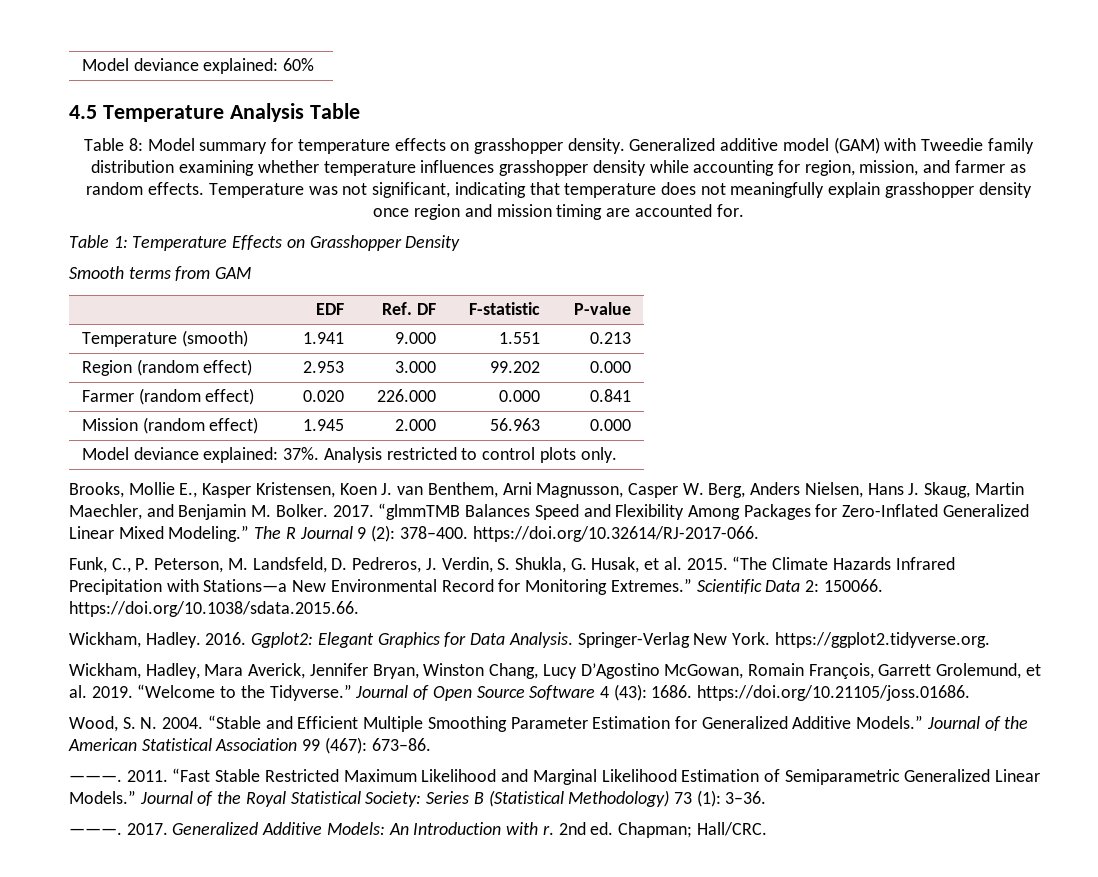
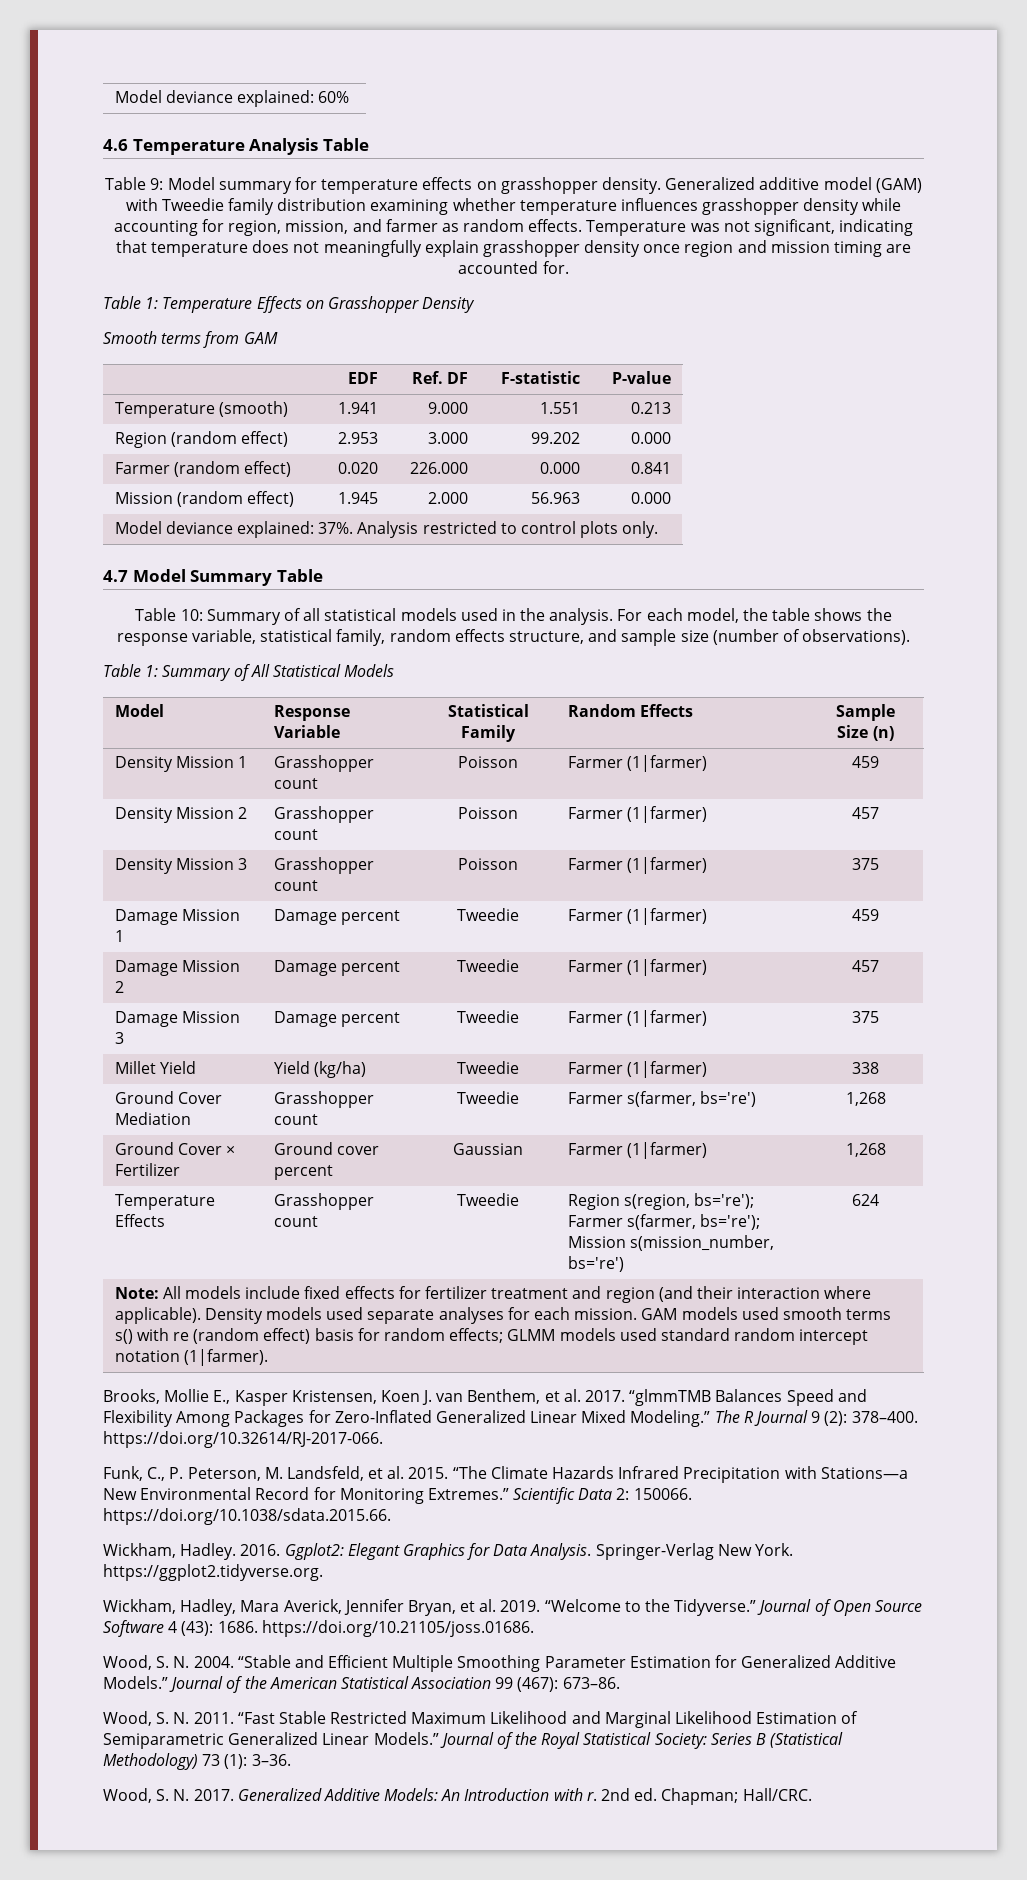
- 4.5 Temperature Analysis Table
+ 4.6 Temperature Analysis Table
- Table 8: Model summary for temperature effects on grasshopper density.
+ Table 9: Model summary for temperature effects on grasshopper density.
+ 4.7 Model Summary Table
+ Table 10: Summary of all statistical models used in the analysis. For each model, the table shows the response variable, statistical family, random effects structure, and sample size (number of observations).
+ Table 1: Summary of All Statistical Models
+ Model | Response Variable | Statistical Family | Random Effects | Sample Size (n)
+ Density Mission 1 | Grasshopper count | Poisson | Farmer (1|farmer) | 459
+ Density Mission 2 | Grasshopper count | Poisson | Farmer (1|farmer) | 457
+ Density Mission 3 | Grasshopper count | Poisson | Farmer (1|farmer) | 375
+ Damage Mission 1 | Damage percent | Tweedie | Farmer (1|farmer) | 459
+ Damage Mission 2 | Damage percent | Tweedie | Farmer (1|farmer) | 457
+ Damage Mission 3 | Damage percent | Tweedie | Farmer (1|farmer) | 375
+ Millet Yield | Yield (kg/ha) | Tweedie | Farmer (1|farmer) | 338
+ Ground Cover Mediation | Grasshopper count | Tweedie | Farmer s(farmer, bs='re') | 1,268
+ Ground Cover × Fertilizer | Ground cover percent | Gaussian | Farmer (1|farmer) | 1,268
+ Temperature Effects | Grasshopper count | Tweedie | Region s(region, bs='re'); Farmer s(farmer, bs='re'); Mission s(mission_number, bs='re') | 624
+ Note: All models include fixed effects for fertilizer treatment and region (and their interaction where applicable). Density models used separate analyses for each mission. GAM models used smooth terms s() with re (random effect) basis for random effects; GLMM models used standard random intercept notation (1|farmer).
- Brooks, Mollie E., Kasper Kristensen, Koen J. van Benthem, Arni Magnusson, Casper W. Berg, Anders Nielsen, Hans J. Skaug, Martin Maechler, and Benjamin M. Bolker. 2017.
+ Brooks, Mollie E., Kasper Kristensen, Koen J. van Benthem, et al. 2017.
- Funk, C., P. Peterson, M. Landsfeld, D. Pedreros, J. Verdin, S. Shukla, G. Husak, et al. 2015.
+ Funk, C., P. Peterson, M. Landsfeld, et al. 2015.
- Wickham, Hadley, Mara Averick, Jennifer Bryan, Winston Chang, Lucy D’Agostino McGowan, Romain François, Garrett Grolemund, et al. 2019.
+ Wickham, Hadley, Mara Averick, Jennifer Bryan, et al. 2019.
- ———. 2011.
+ Wood, S. N. 2011.
- ———. 2017.
+ Wood, S. N. 2017.

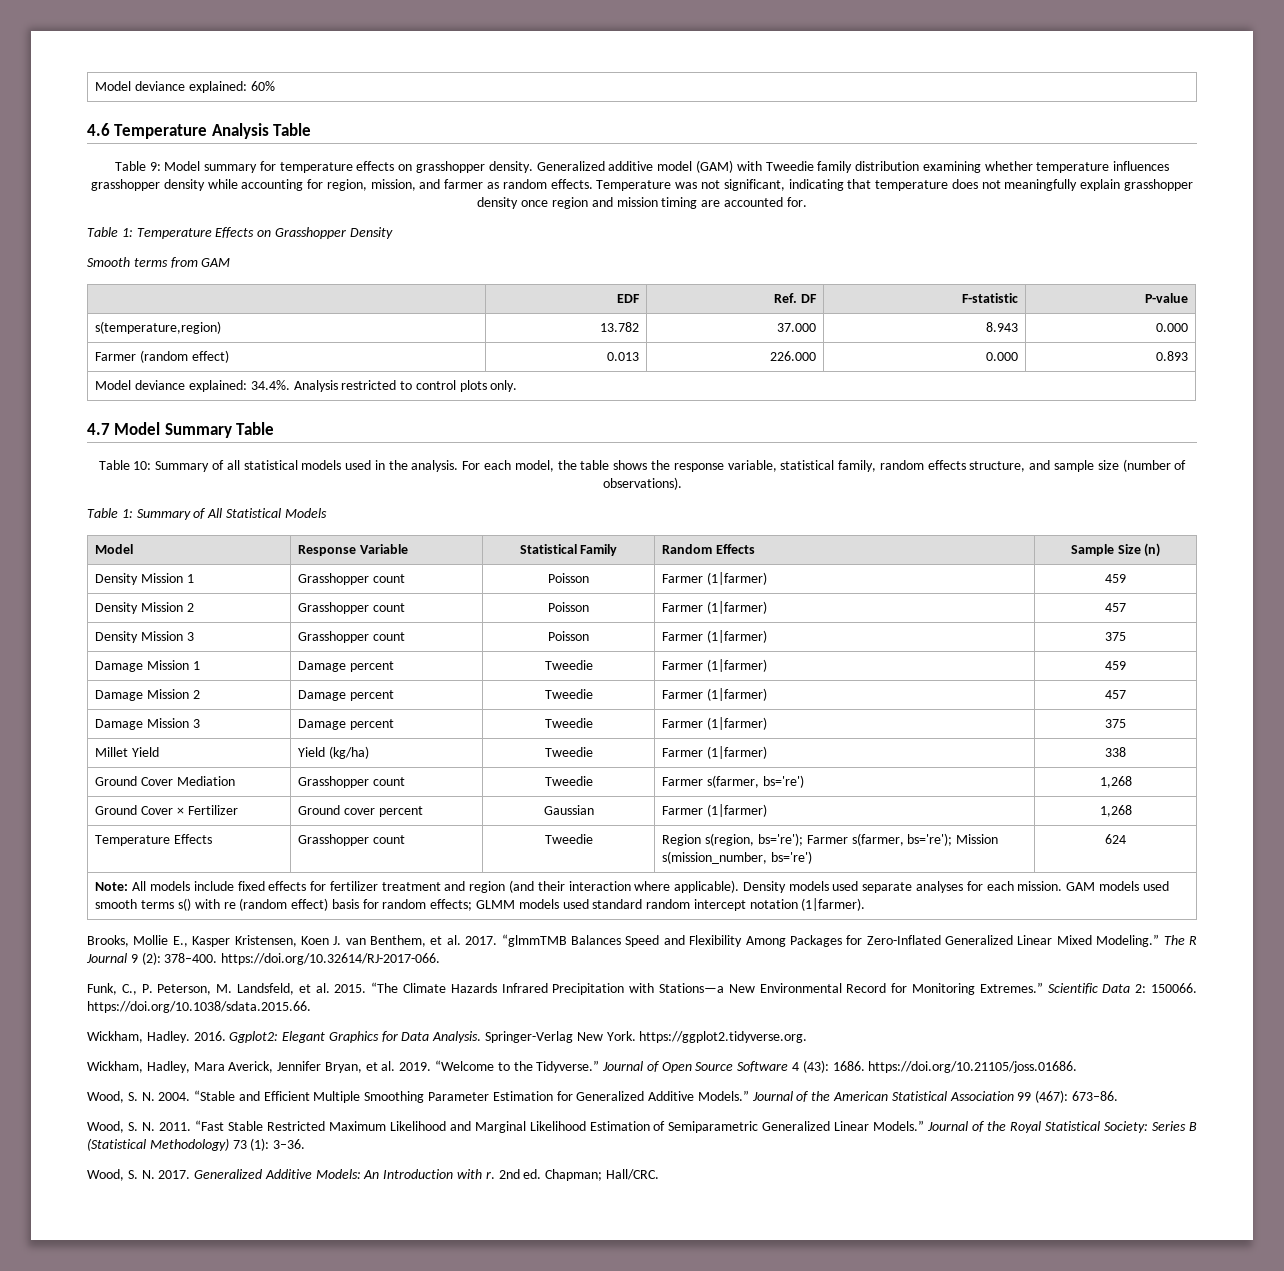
- Temperature (smooth) | 1.941 | 9.000 | 1.551 | 0.213
- Region (random effect) | 2.953 | 3.000 | 99.202 | 0.000
+ s(temperature,region) | 13.782 | 37.000 | 8.943 | 0.000
- Farmer (random effect) | 0.020 | 226.000 | 0.000 | 0.841
- Mission (random effect) | 1.945 | 2.000 | 56.963 | 0.000
- Model deviance explained: 37%. Analysis restricted to control plots only.
+ Farmer (random effect) | 0.013 | 226.000 | 0.000 | 0.893
+ Model deviance explained: 34.4%. Analysis restricted to control plots only.

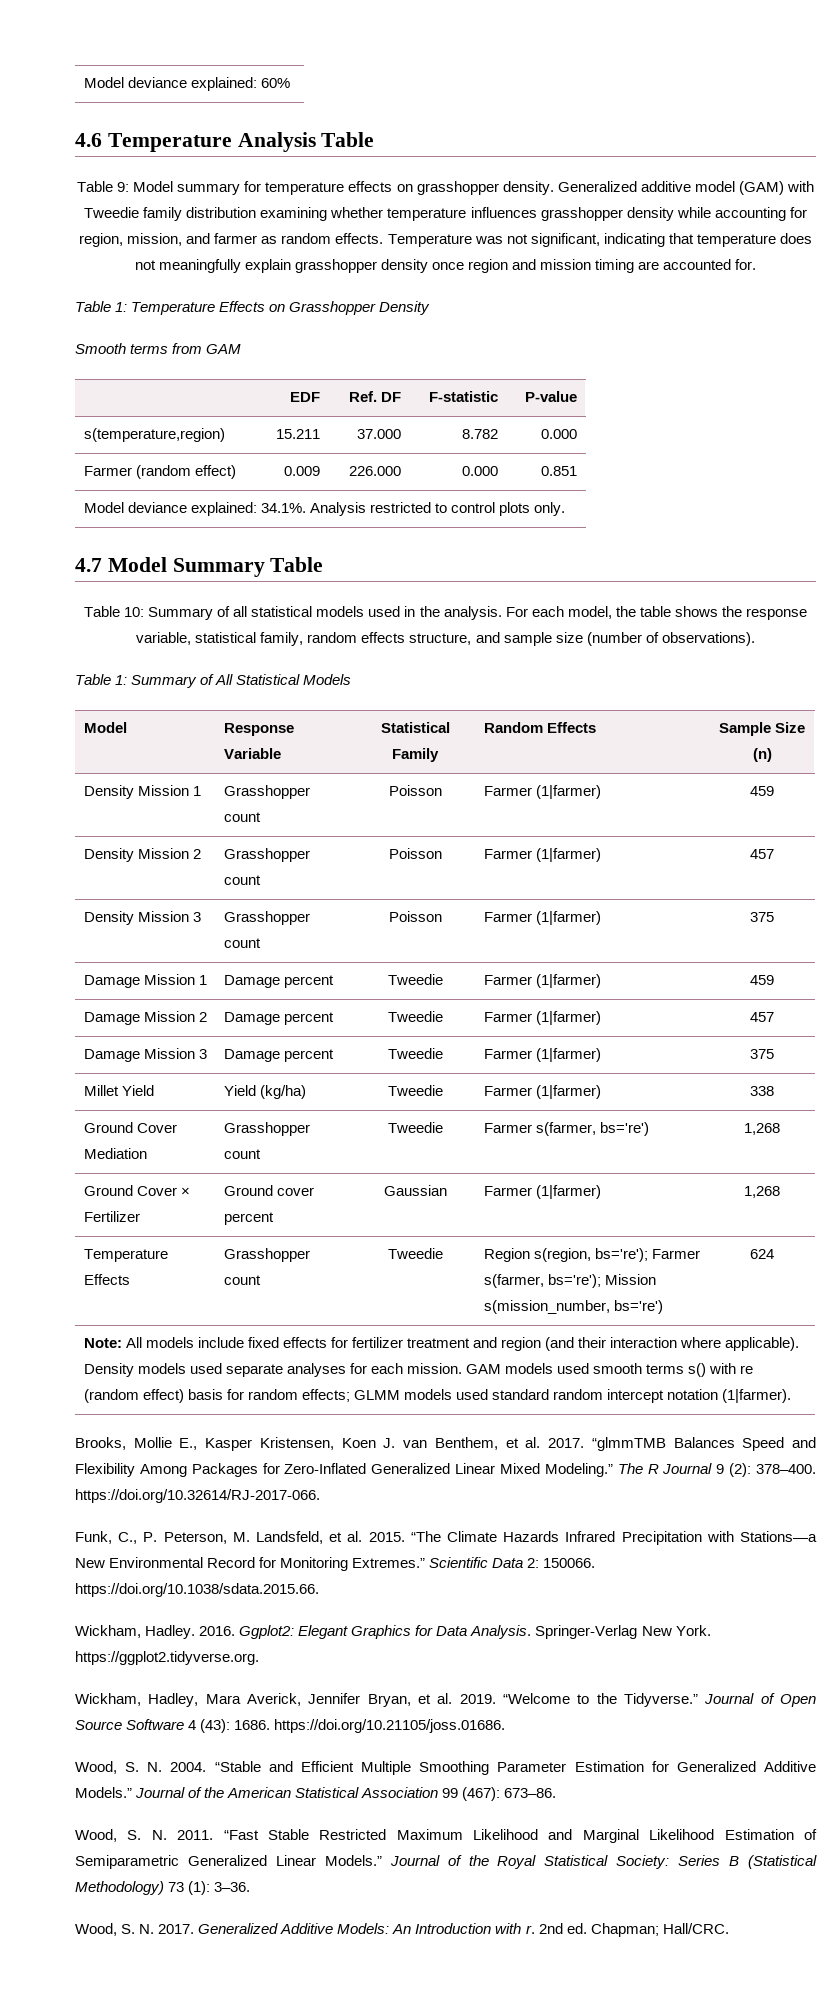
- s(temperature,region) | 13.782 | 37.000 | 8.943 | 0.000
+ s(temperature,region) | 15.211 | 37.000 | 8.782 | 0.000
- Farmer (random effect) | 0.013 | 226.000 | 0.000 | 0.893
- Model deviance explained: 34.4%. Analysis restricted to control plots only.
+ Farmer (random effect) | 0.009 | 226.000 | 0.000 | 0.851
+ Model deviance explained: 34.1%. Analysis restricted to control plots only.

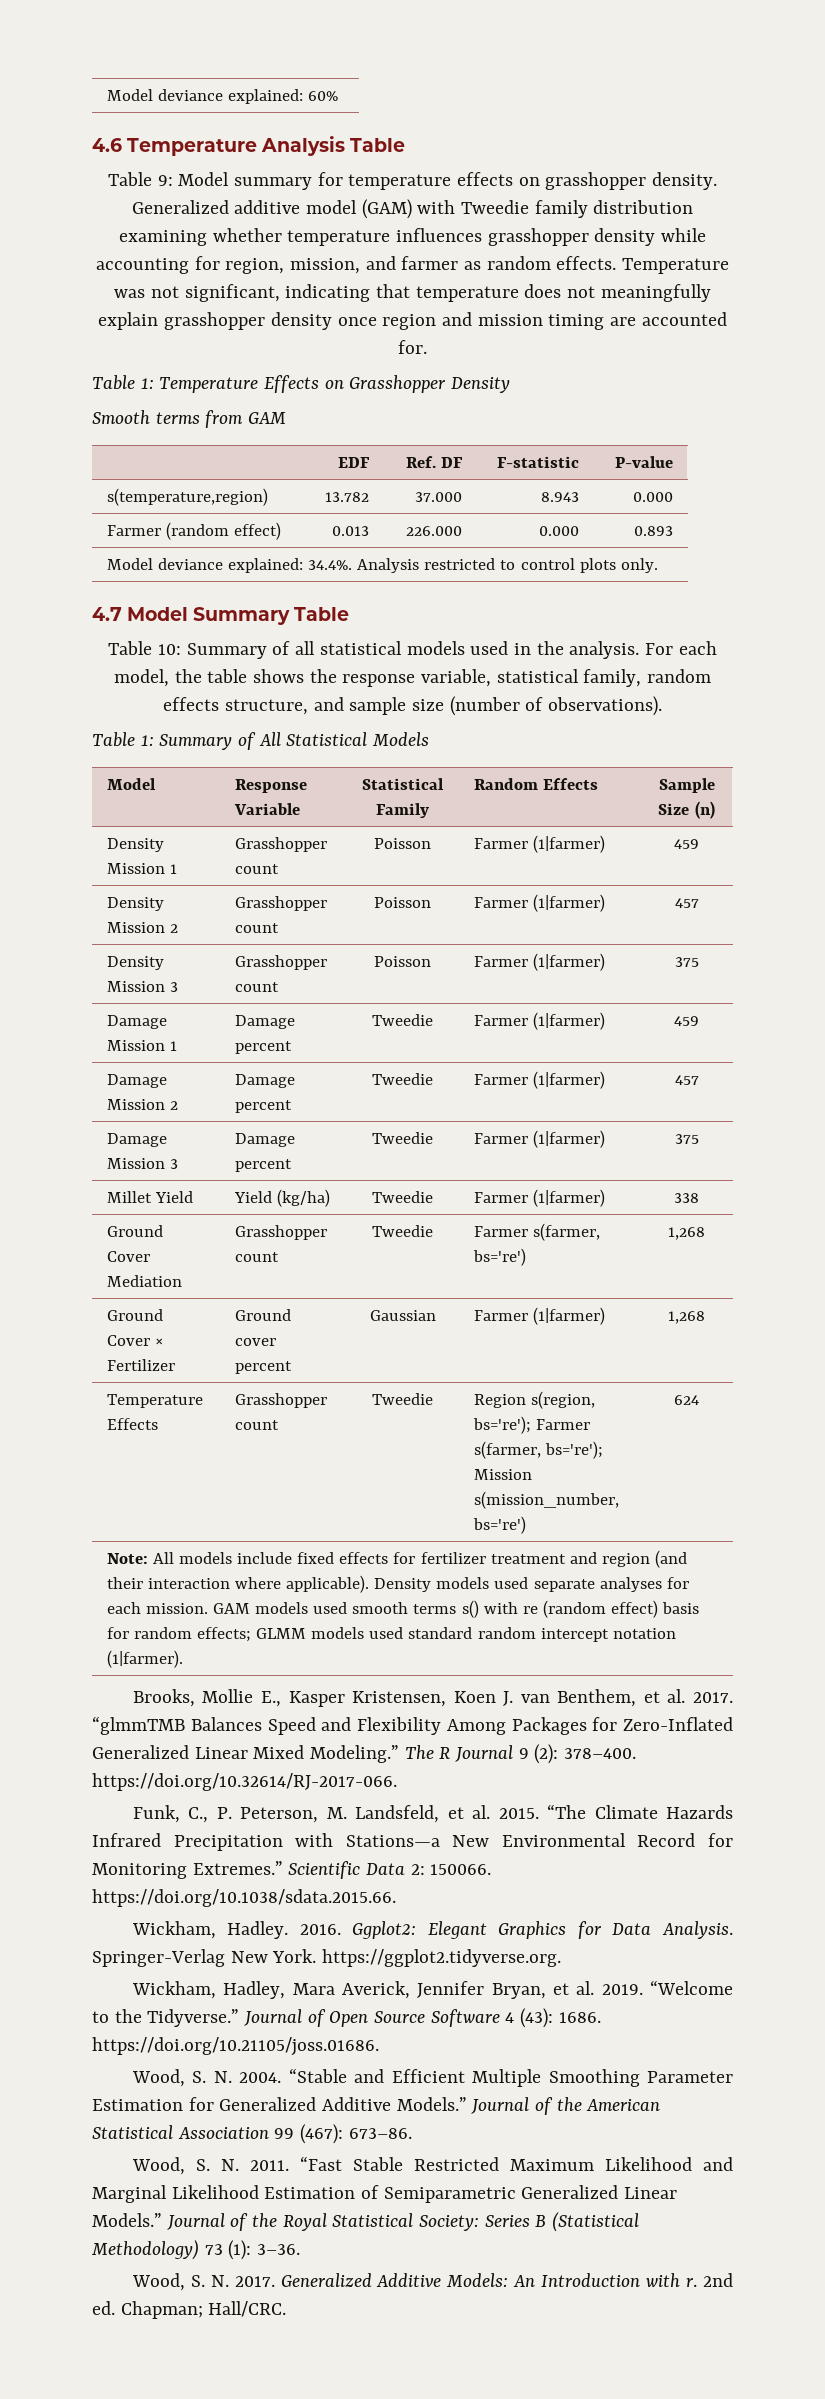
- s(temperature,region) | 15.211 | 37.000 | 8.782 | 0.000
+ s(temperature,region) | 13.782 | 37.000 | 8.943 | 0.000
- Farmer (random effect) | 0.009 | 226.000 | 0.000 | 0.851
- Model deviance explained: 34.1%. Analysis restricted to control plots only.
+ Farmer (random effect) | 0.013 | 226.000 | 0.000 | 0.893
+ Model deviance explained: 34.4%. Analysis restricted to control plots only.

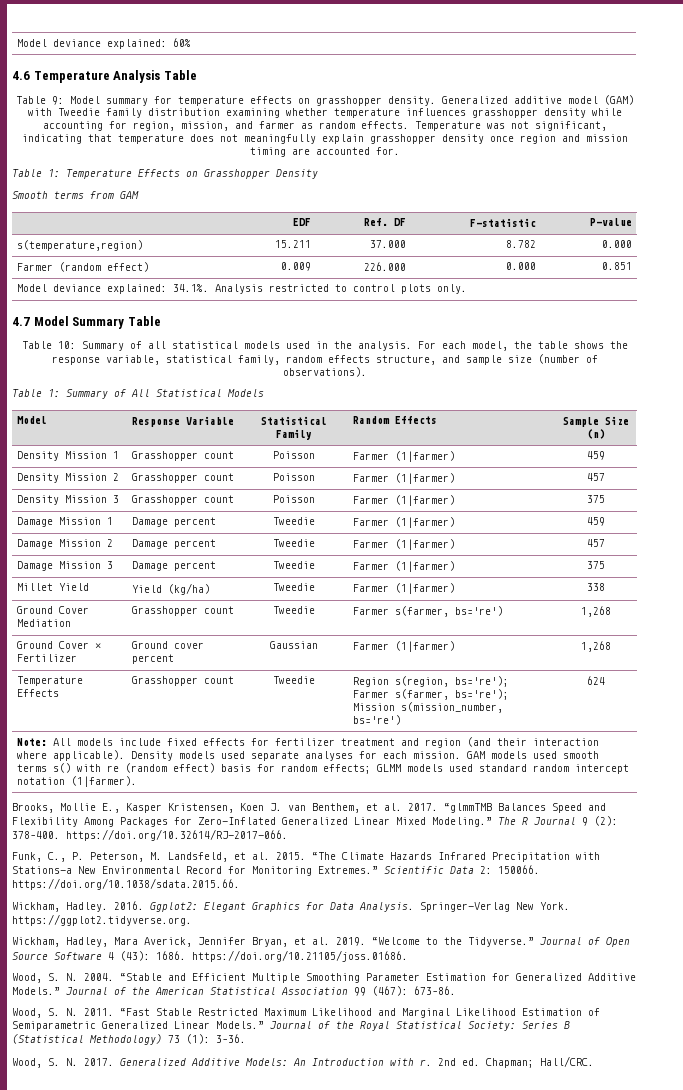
- s(temperature,region) | 13.782 | 37.000 | 8.943 | 0.000
+ s(temperature,region) | 15.211 | 37.000 | 8.782 | 0.000
- Farmer (random effect) | 0.013 | 226.000 | 0.000 | 0.893
- Model deviance explained: 34.4%. Analysis restricted to control plots only.
+ Farmer (random effect) | 0.009 | 226.000 | 0.000 | 0.851
+ Model deviance explained: 34.1%. Analysis restricted to control plots only.

